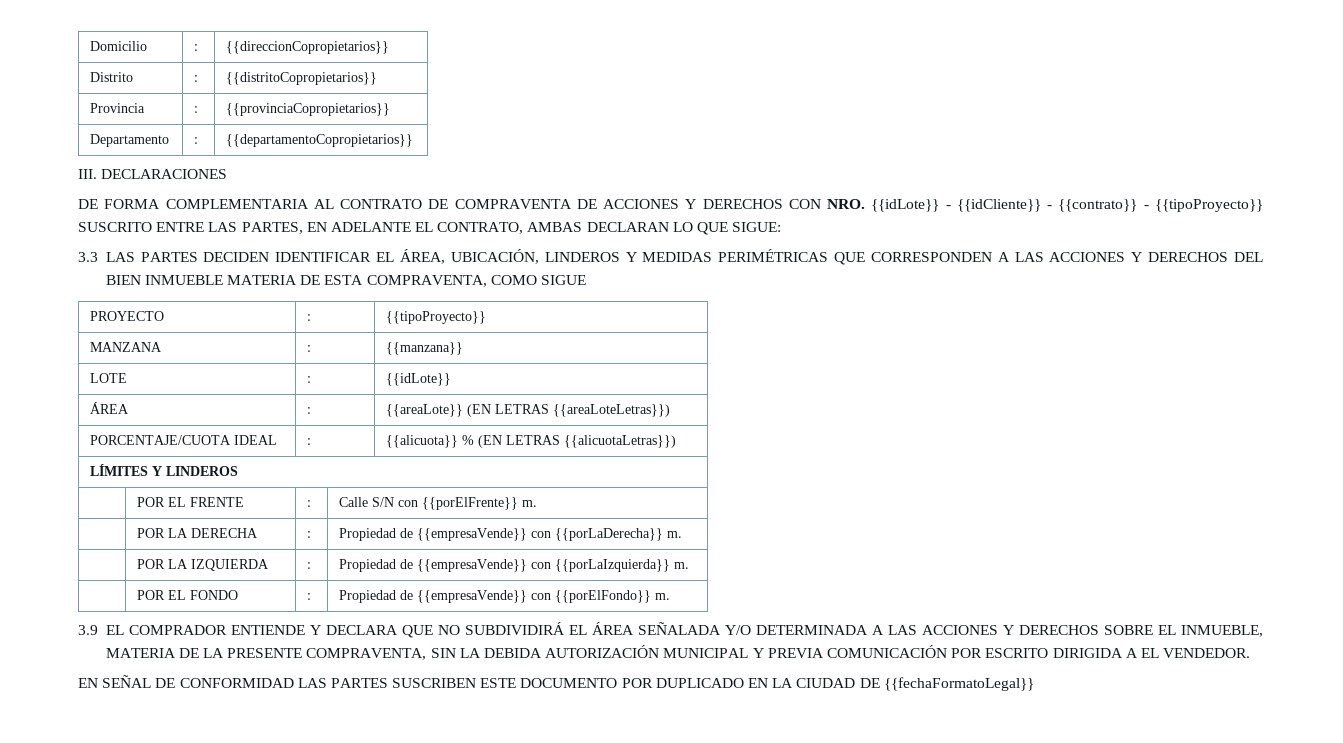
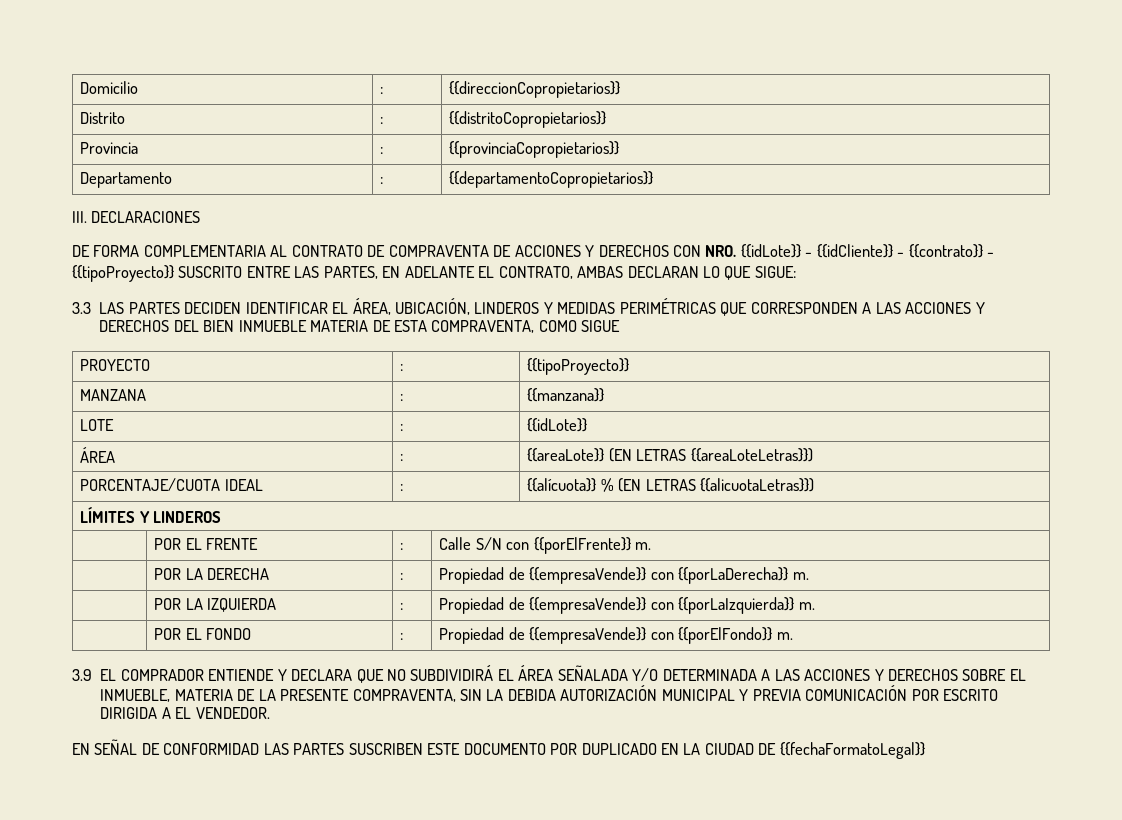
- PORCENTAJE/CUOTA IDEAL | : | {{alicuota}} % (EN LETRAS {{alicuotaLetras}})
+ PORCENTAJE/CUOTA IDEAL | : | {{alícuota}} % (EN LETRAS {{alicuotaLetras}})

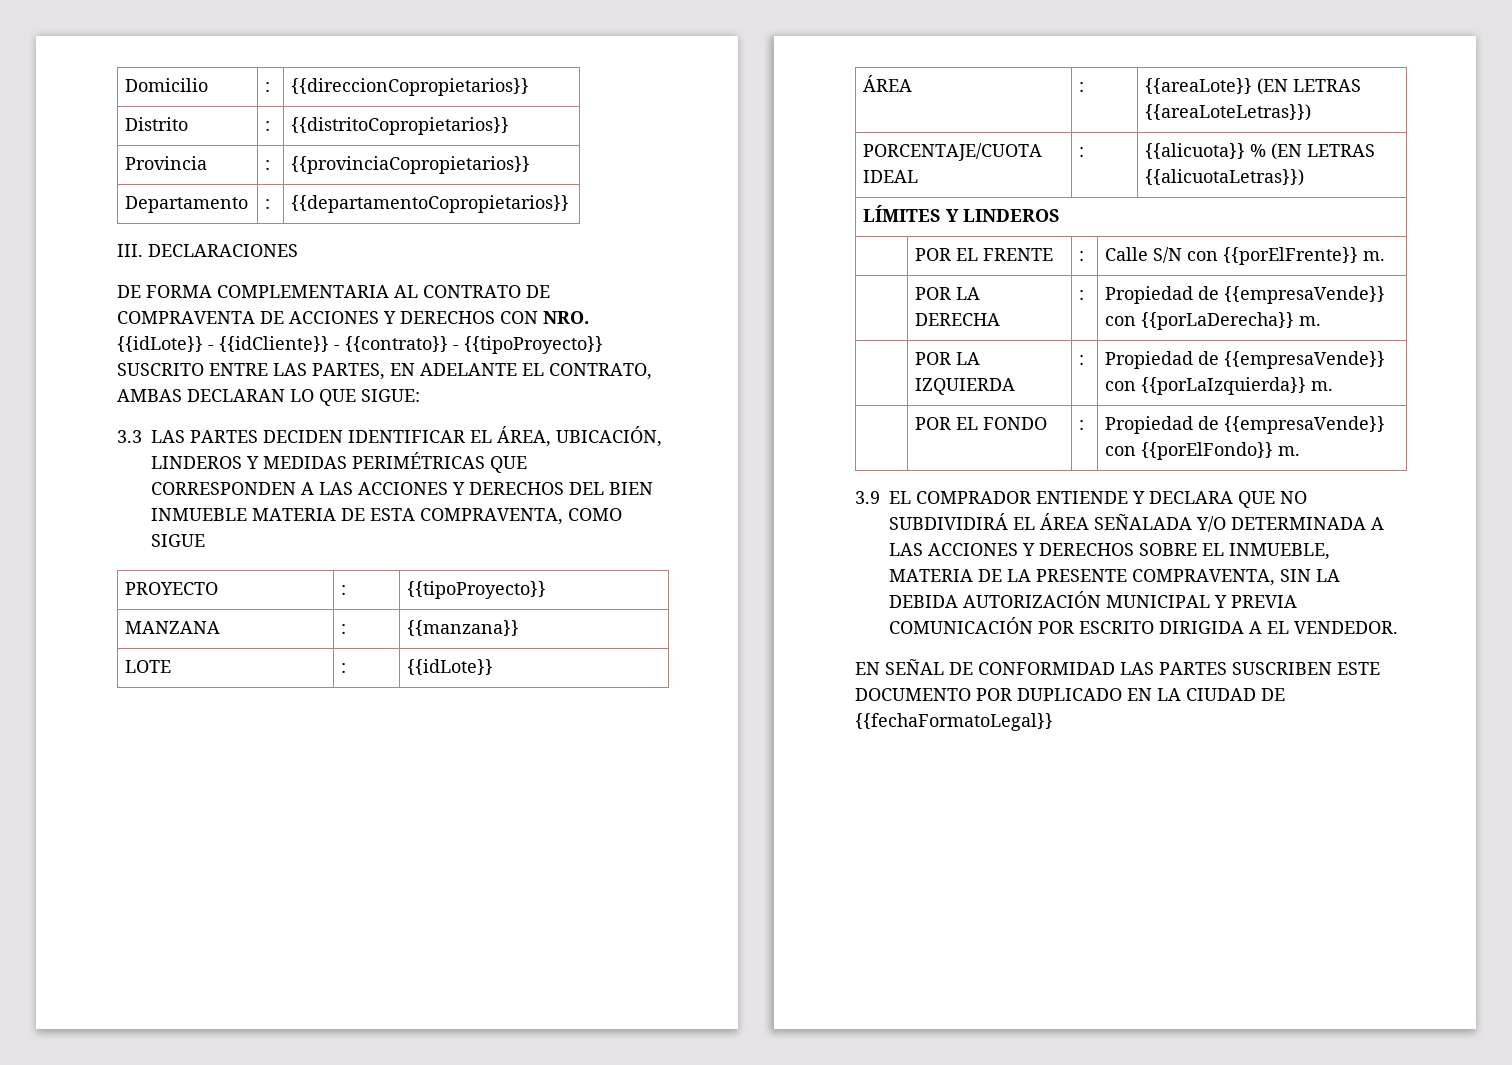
- PORCENTAJE/CUOTA IDEAL | : | {{alícuota}} % (EN LETRAS {{alicuotaLetras}})
+ PORCENTAJE/CUOTA IDEAL | : | {{alicuota}} % (EN LETRAS {{alicuotaLetras}})

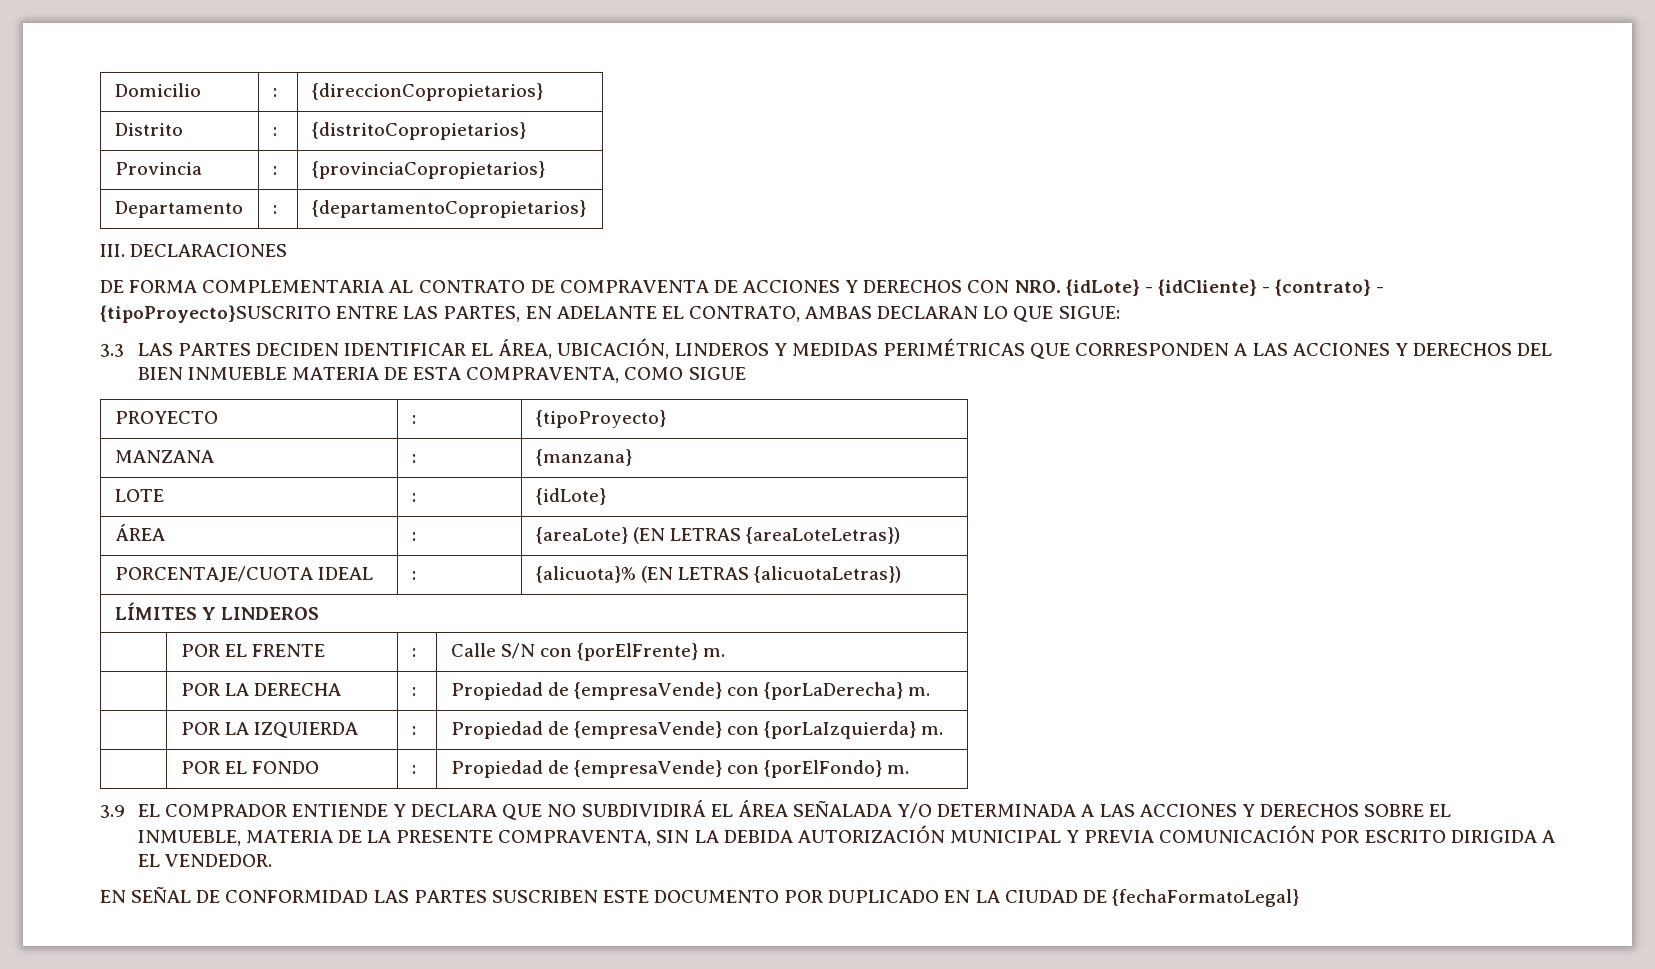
- Domicilio | : | {{direccionCopropietarios}}
+ Domicilio | : | {direccionCopropietarios}
- Distrito | : | {{distritoCopropietarios}}
+ Distrito | : | {distritoCopropietarios}
- Provincia | : | {{provinciaCopropietarios}}
+ Provincia | : | {provinciaCopropietarios}
- Departamento | : | {{departamentoCopropietarios}}
+ Departamento | : | {departamentoCopropietarios}
- DE FORMA COMPLEMENTARIA AL CONTRATO DE COMPRAVENTA DE ACCIONES Y DERECHOS CON NRO. {{idLote}} - {{idCliente}} - {{contrato}} - {{tipoProyecto}} SUSCRITO ENTRE LAS PARTES, EN ADELANTE EL CONTRATO, AMBAS DECLARAN LO QUE SIGUE:
+ DE FORMA COMPLEMENTARIA AL CONTRATO DE COMPRAVENTA DE ACCIONES Y DERECHOS CON NRO. {idLote} - {idCliente} - {contrato} - {tipoProyecto}SUSCRITO ENTRE LAS PARTES, EN ADELANTE EL CONTRATO, AMBAS DECLARAN LO QUE SIGUE:
- PROYECTO | : | {{tipoProyecto}}
+ PROYECTO | : | {tipoProyecto}
- MANZANA | : | {{manzana}}
+ MANZANA | : | {manzana}
- LOTE | : | {{idLote}}
+ LOTE | : | {idLote}
- ÁREA | : | {{areaLote}} (EN LETRAS {{areaLoteLetras}})
+ ÁREA | : | {areaLote} (EN LETRAS {areaLoteLetras})
- PORCENTAJE/CUOTA IDEAL | : | {{alicuota}} % (EN LETRAS {{alicuotaLetras}})
+ PORCENTAJE/CUOTA IDEAL | : | {alicuota}% (EN LETRAS {alicuotaLetras})
- | POR EL FRENTE | : | Calle S/N con {{porElFrente}} m.
+ | POR EL FRENTE | : | Calle S/N con {porElFrente} m.
- | POR LA DERECHA | : | Propiedad de {{empresaVende}} con {{porLaDerecha}} m.
+ | POR LA DERECHA | : | Propiedad de {empresaVende} con {porLaDerecha} m.
- | POR LA IZQUIERDA | : | Propiedad de {{empresaVende}} con {{porLaIzquierda}} m.
+ | POR LA IZQUIERDA | : | Propiedad de {empresaVende} con {porLaIzquierda} m.
- | POR EL FONDO | : | Propiedad de {{empresaVende}} con {{porElFondo}} m.
+ | POR EL FONDO | : | Propiedad de {empresaVende} con {porElFondo} m.
- EN SEÑAL DE CONFORMIDAD LAS PARTES SUSCRIBEN ESTE DOCUMENTO POR DUPLICADO EN LA CIUDAD DE {{fechaFormatoLegal}}
+ EN SEÑAL DE CONFORMIDAD LAS PARTES SUSCRIBEN ESTE DOCUMENTO POR DUPLICADO EN LA CIUDAD DE {fechaFormatoLegal}

